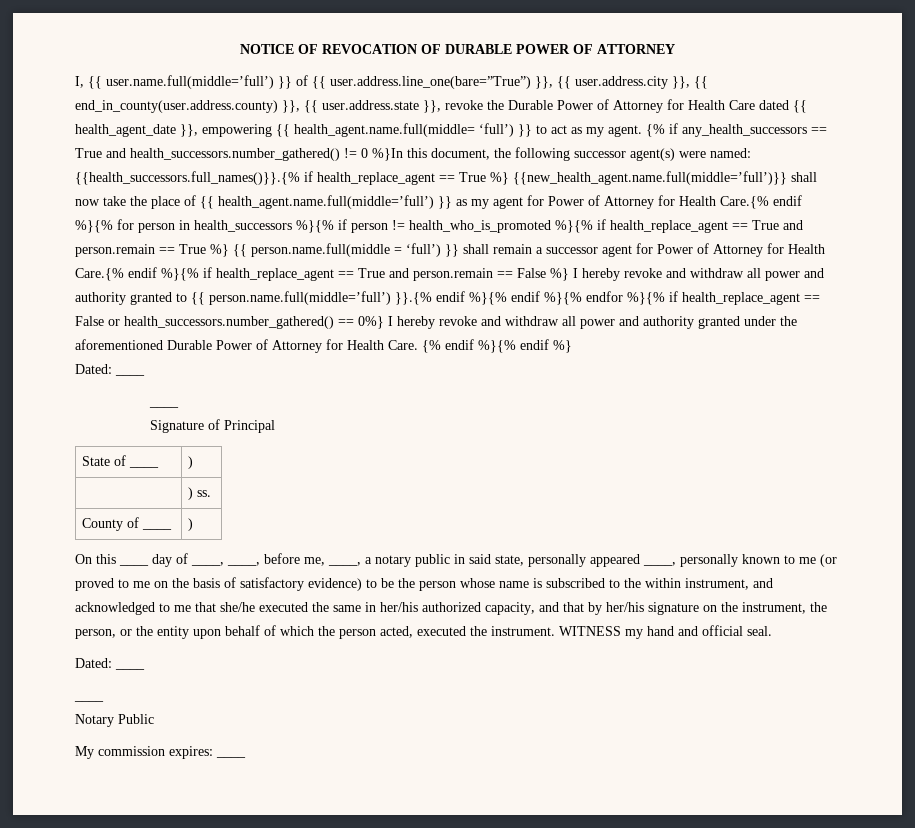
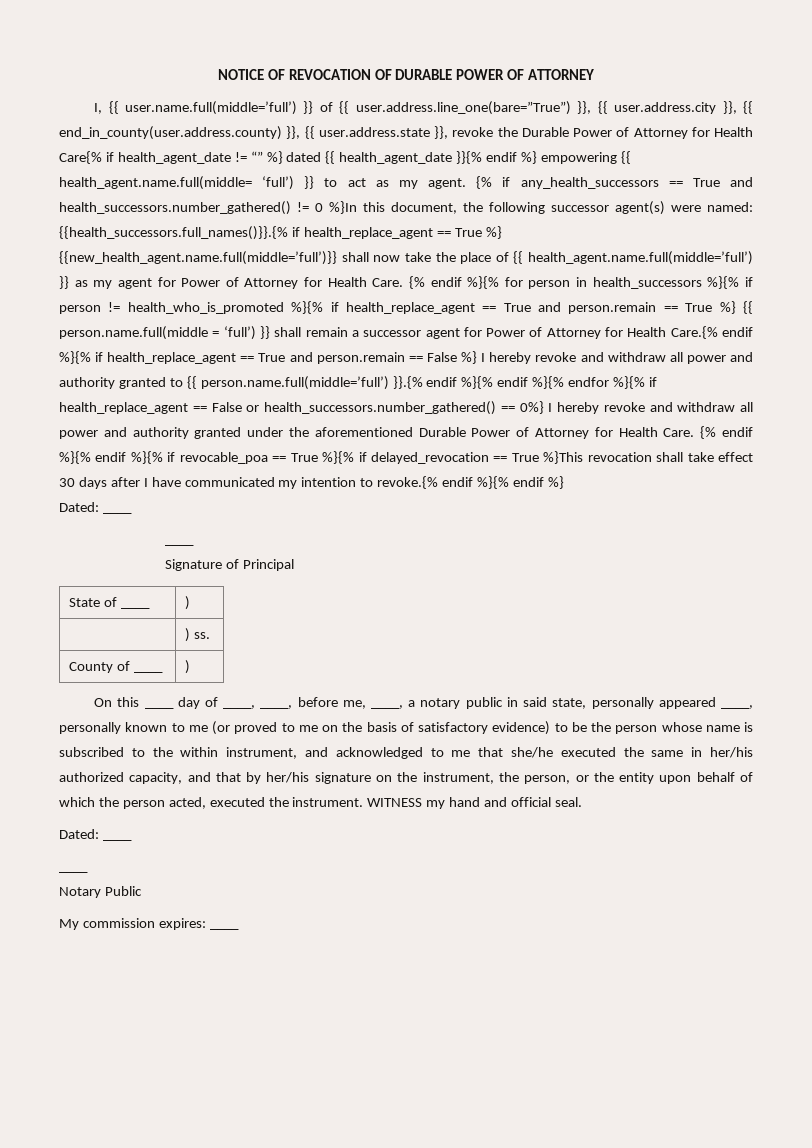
- I, {{ user.name.full(middle=’full’) }} of {{ user.address.line_one(bare=”True”) }}, {{ user.address.city }}, {{ end_in_county(user.address.county) }}, {{ user.address.state }}, revoke the Durable Power of Attorney for Health Care dated {{ health_agent_date }}, empowering {{ health_agent.name.full(middle= ‘full’) }} to act as my agent.
+ I, {{ user.name.full(middle=’full’) }} of {{ user.address.line_one(bare=”True”) }}, {{ user.address.city }}, {{ end_in_county(user.address.county) }}, {{ user.address.state }}, revoke the Durable Power of Attorney for Health Care{% if health_agent_date != “” %} dated {{ health_agent_date }}{% endif %} empowering {{ health_agent.name.full(middle= ‘full’) }} to act as my agent.
- {{health_successors.full_names()}}.{% if health_replace_agent == True %} {{new_health_agent.name.full(middle=’full’)}} shall now take the place of {{ health_agent.name.full(middle=’full’) }} as my agent for Power of Attorney for Health Care.{% endif %}{% for person in health_successors %}{% if person != health_who_is_promoted %}{% if health_replace_agent == True and person.remain == True %} {{ person.name.full(middle = ‘full’) }} shall remain a successor agent for Power of Attorney for Health Care.{% endif %}{% if health_replace_agent == True and person.remain == False %} I hereby revoke and withdraw all power and authority granted to {{ person.name.full(middle=’full’) }}.{% endif %}{% endif %}{% endfor %}{% if health_replace_agent == False or health_successors.number_gathered() == 0%} I hereby revoke and withdraw all power and authority granted under the aforementioned Durable Power of Attorney for Health Care.
+ {{health_successors.full_names()}}.{% if health_replace_agent == True %} {{new_health_agent.name.full(middle=’full’)}} shall now take the place of {{ health_agent.name.full(middle=’full’) }} as my agent for Power of Attorney for Health Care. {% endif %}{% for person in health_successors %}{% if person != health_who_is_promoted %}{% if health_replace_agent == True and person.remain == True %} {{ person.name.full(middle = ‘full’) }} shall remain a successor agent for Power of Attorney for Health Care.{% endif %}{% if health_replace_agent == True and person.remain == False %} I hereby revoke and withdraw all power and authority granted to {{ person.name.full(middle=’full’) }}.{% endif %}{% endif %}{% endfor %}{% if health_replace_agent == False or health_successors.number_gathered() == 0%} I hereby revoke and withdraw all power and authority granted under the aforementioned Durable Power of Attorney for Health Care.
- {% endif %}{% endif %}
+ {% endif %}{% endif %}{% if revocable_poa == True %}{% if delayed_revocation == True %}This revocation shall take effect 30 days after I have communicated my intention to revoke.{% endif %}{% endif %}

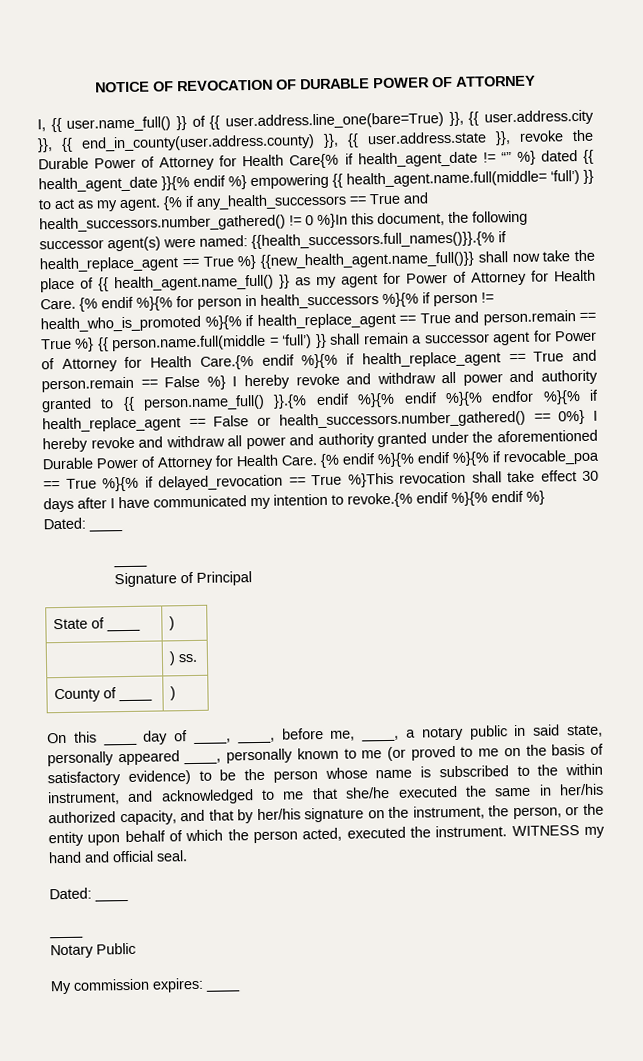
- I, {{ user.name.full(middle=’full’) }} of {{ user.address.line_one(bare=”True”) }}, {{ user.address.city }}, {{ end_in_county(user.address.county) }}, {{ user.address.state }}, revoke the Durable Power of Attorney for Health Care{% if health_agent_date != “” %} dated {{ health_agent_date }}{% endif %} empowering {{ health_agent.name.full(middle= ‘full’) }} to act as my agent.
+ I, {{ user.name_full() }} of {{ user.address.line_one(bare=True) }}, {{ user.address.city }}, {{ end_in_county(user.address.county) }}, {{ user.address.state }}, revoke the Durable Power of Attorney for Health Care{% if health_agent_date != “” %} dated {{ health_agent_date }}{% endif %} empowering {{ health_agent.name.full(middle= ‘full’) }} to act as my agent.
- {% if any_health_successors == True and health_successors.number_gathered() != 0 %}In this document, the following successor agent(s) were named: {{health_successors.full_names()}}.{% if health_replace_agent == True %} {{new_health_agent.name.full(middle=’full’)}} shall now take the place of {{ health_agent.name.full(middle=’full’) }} as my agent for Power of Attorney for Health Care.
+ {% if any_health_successors == True and health_successors.number_gathered() != 0 %}In this document, the following successor agent(s) were named: {{health_successors.full_names()}}.{% if health_replace_agent == True %} {{new_health_agent.name_full()}} shall now take the place of {{ health_agent.name_full() }} as my agent for Power of Attorney for Health Care.
- {% endif %}{% for person in health_successors %}{% if person != health_who_is_promoted %}{% if health_replace_agent == True and person.remain == True %} {{ person.name.full(middle = ‘full’) }} shall remain a successor agent for Power of Attorney for Health Care.{% endif %}{% if health_replace_agent == True and person.remain == False %} I hereby revoke and withdraw all power and authority granted to {{ person.name.full(middle=’full’) }}.{% endif %}{% endif %}{% endfor %}{% if health_replace_agent == False or health_successors.number_gathered() == 0%} I hereby revoke and withdraw all power and authority granted under the aforementioned Durable Power of Attorney for Health Care.
+ {% endif %}{% for person in health_successors %}{% if person != health_who_is_promoted %}{% if health_replace_agent == True and person.remain == True %} {{ person.name.full(middle = ‘full’) }} shall remain a successor agent for Power of Attorney for Health Care.{% endif %}{% if health_replace_agent == True and person.remain == False %} I hereby revoke and withdraw all power and authority granted to {{ person.name_full() }}.{% endif %}{% endif %}{% endfor %}{% if health_replace_agent == False or health_successors.number_gathered() == 0%} I hereby revoke and withdraw all power and authority granted under the aforementioned Durable Power of Attorney for Health Care.

